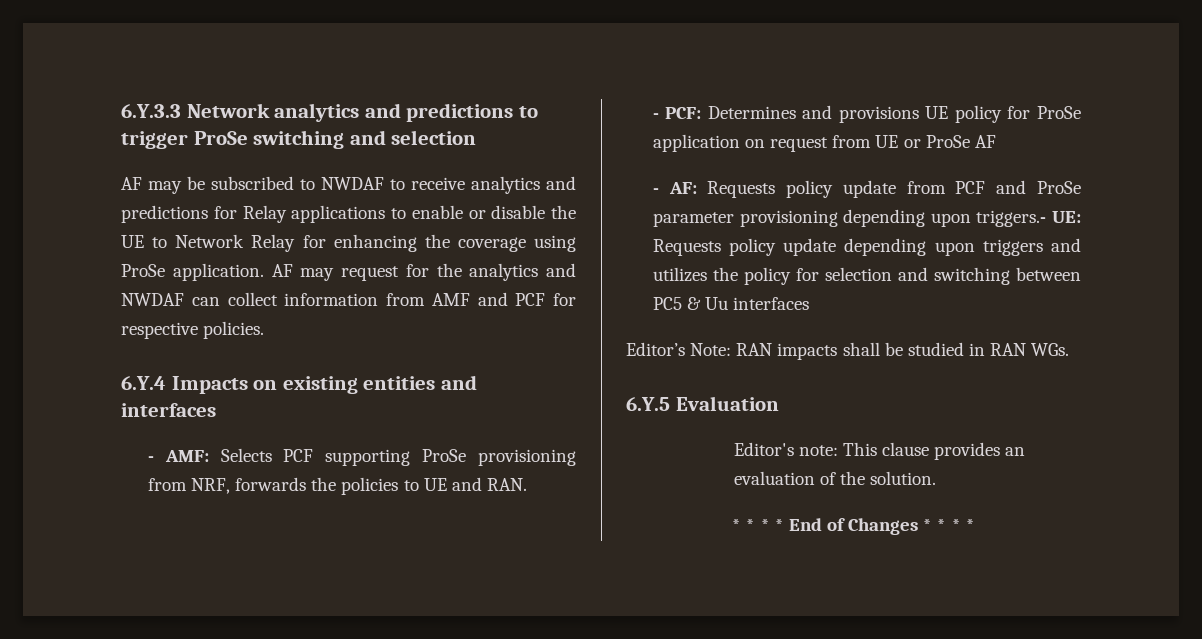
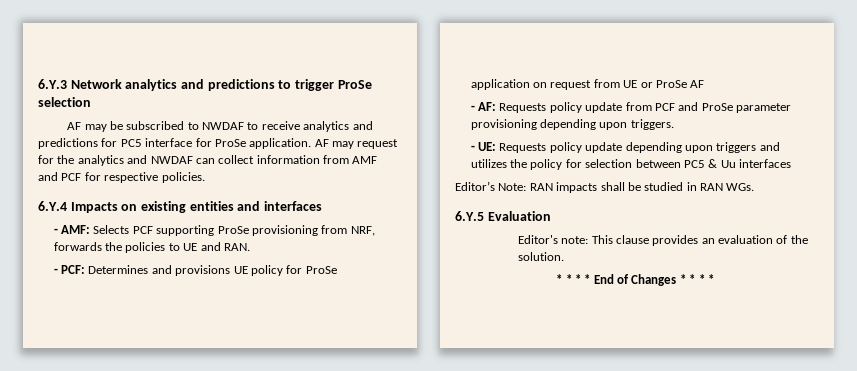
- 6.Y.3.3 Network analytics and predictions to trigger ProSe switching and selection
+ 6.Y.3 Network analytics and predictions to trigger ProSe selection
- AF may be subscribed to NWDAF to receive analytics and predictions for Relay applications to enable or disable the UE to Network Relay for enhancing the coverage using ProSe application.
+ AF may be subscribed to NWDAF to receive analytics and predictions for PC5 interface for ProSe application.
- - AF: Requests policy update from PCF and ProSe parameter provisioning depending upon triggers.- UE: Requests policy update depending upon triggers and utilizes the policy for selection and switching between PC5 & Uu interfaces
+ - AF: Requests policy update from PCF and ProSe parameter provisioning depending upon triggers.
+ - UE: Requests policy update depending upon triggers and utilizes the policy for selection between PC5 & Uu interfaces

